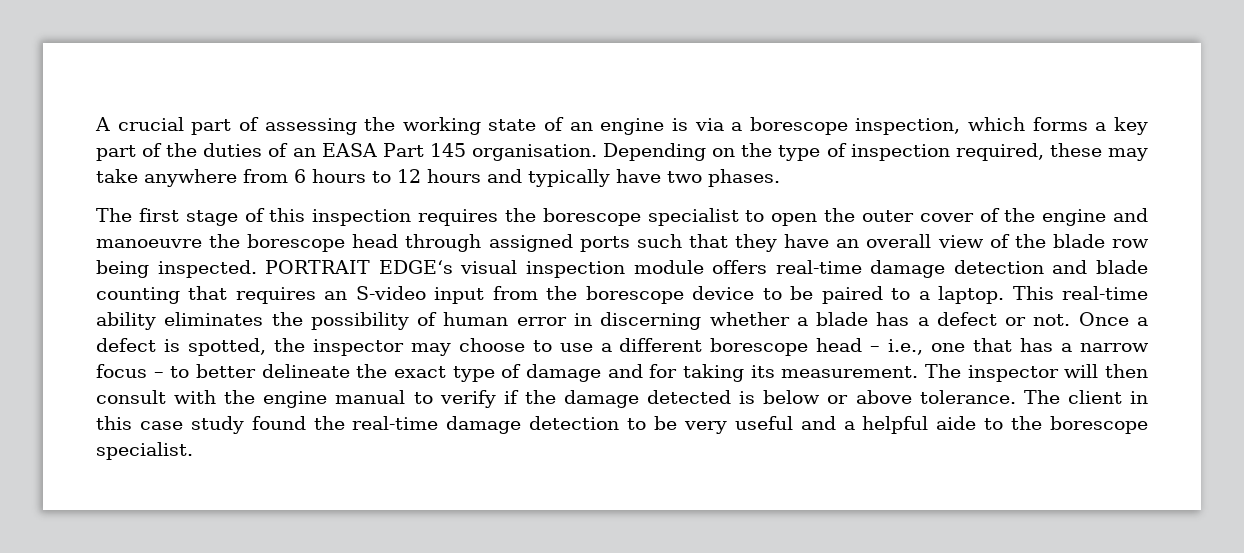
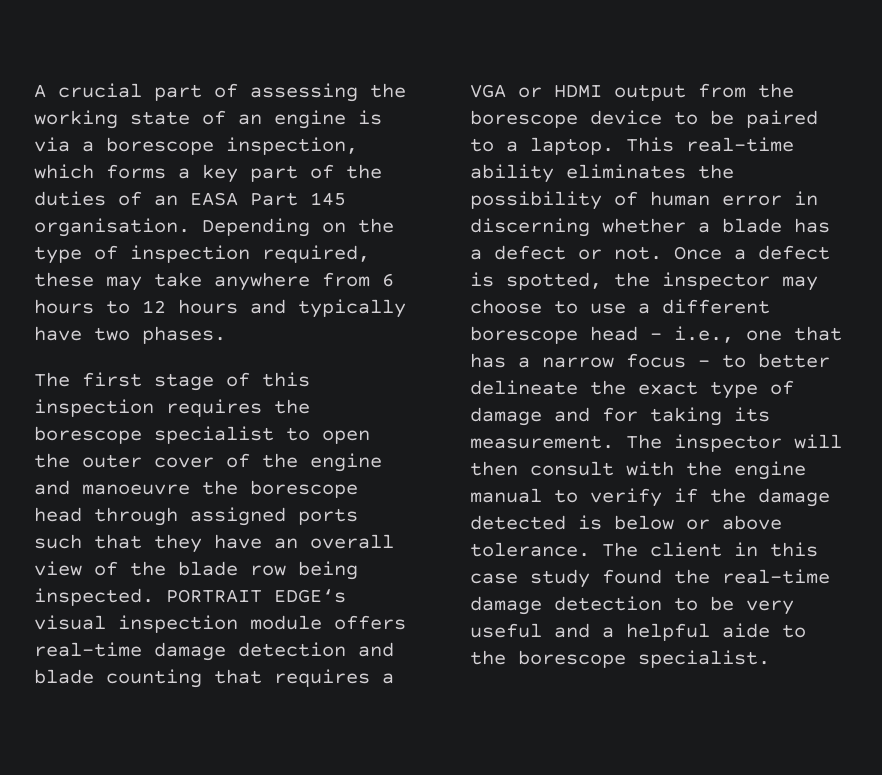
- PORTRAIT EDGE‘s visual inspection module offers real-time damage detection and blade counting that requires an S-video input from the borescope device to be paired to a laptop.
+ PORTRAIT EDGE‘s visual inspection module offers real-time damage detection and blade counting that requires a VGA or HDMI output from the borescope device to be paired to a laptop.

